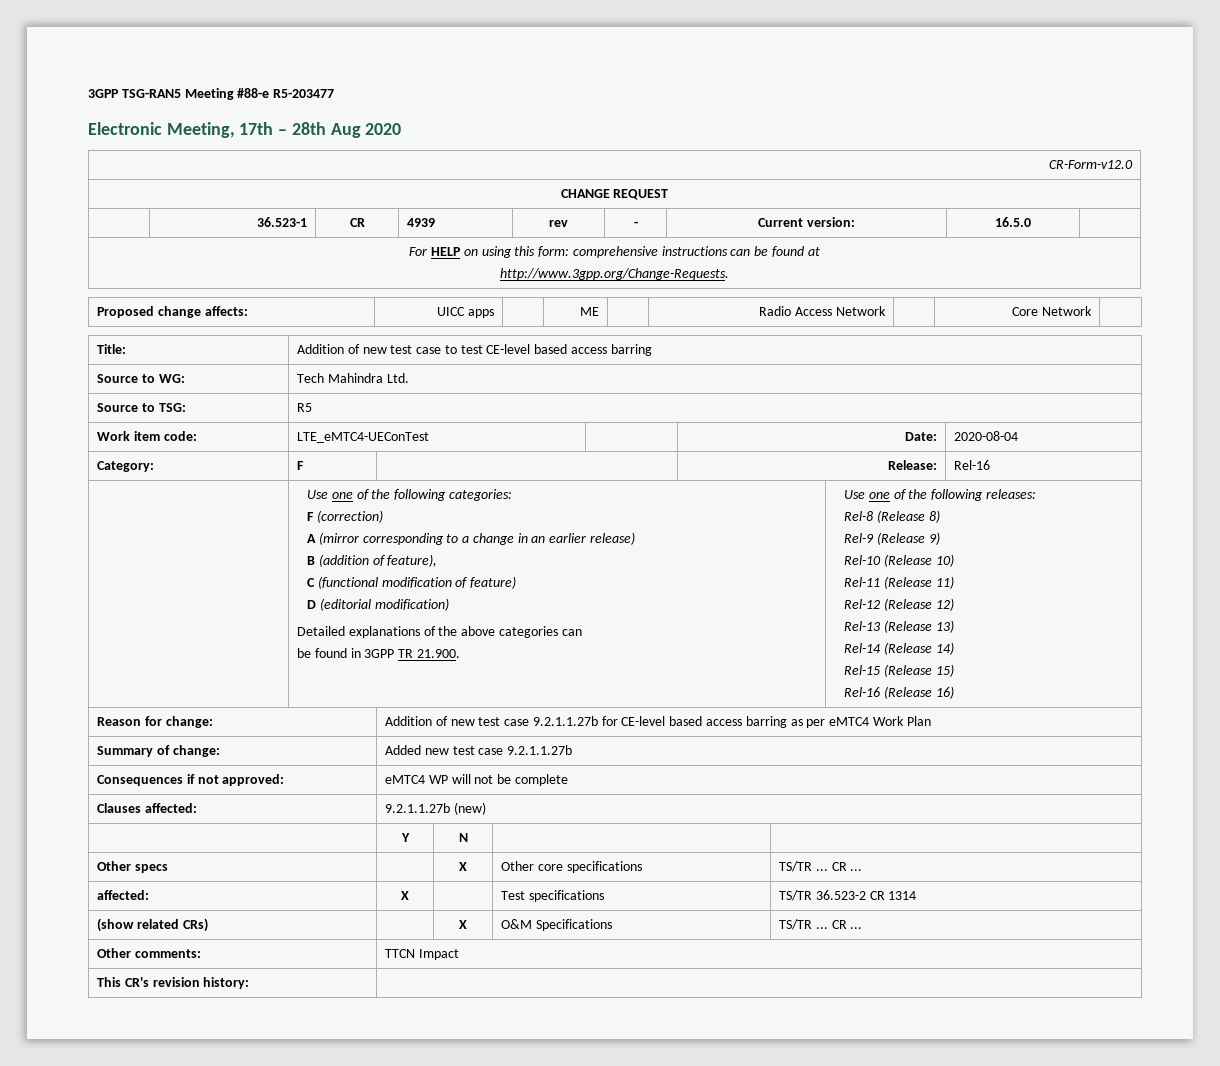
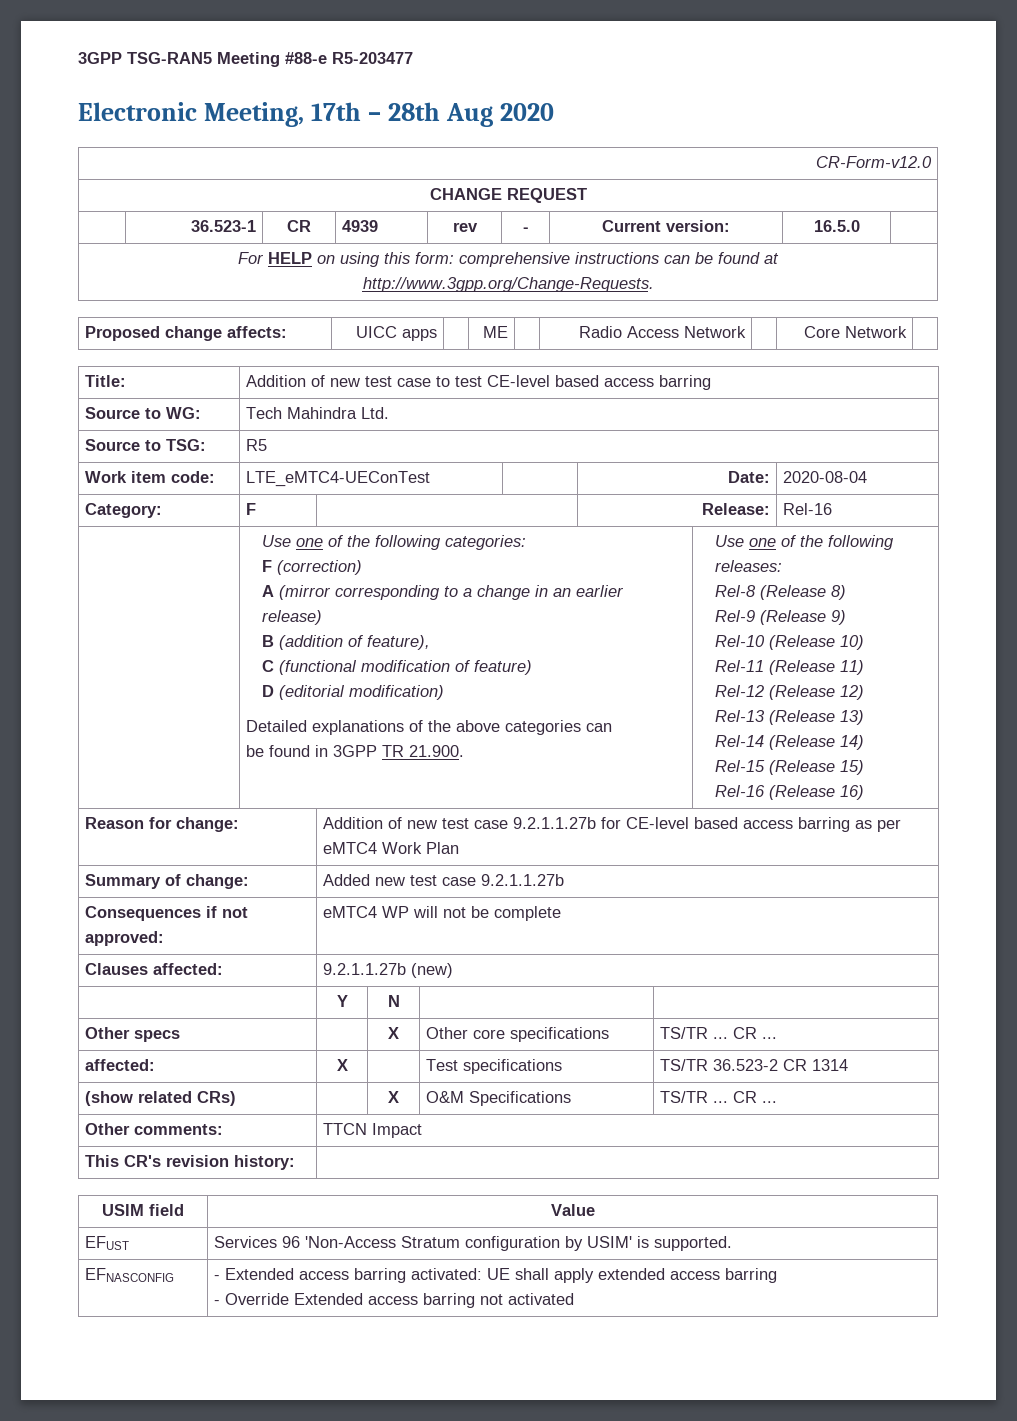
+ USIM field | Value
+ EFUST | Services 96 'Non-Access Stratum configuration by USIM' is supported.
+ EFNASCONFIG | - Extended access barring activated: UE shall apply extended access barring
+ - Override Extended access barring not activated

